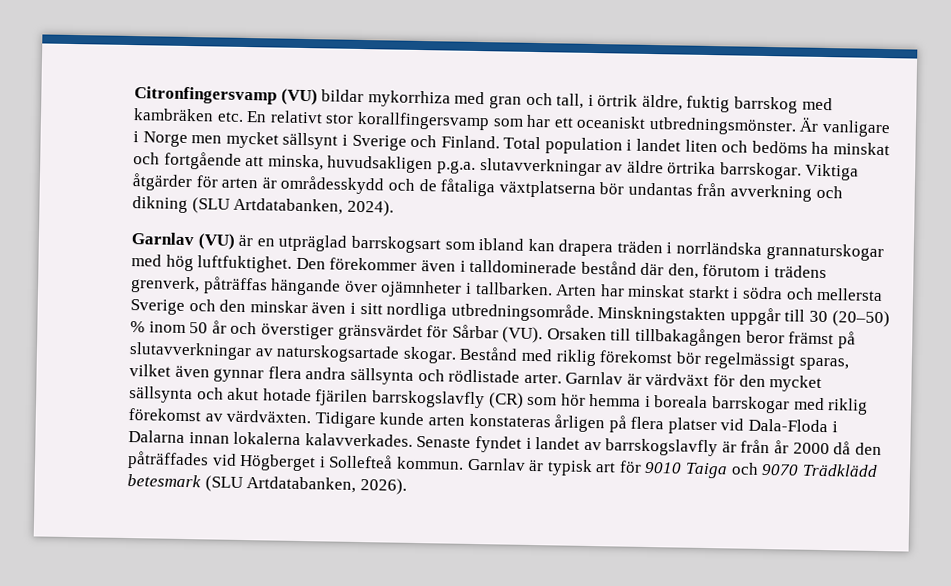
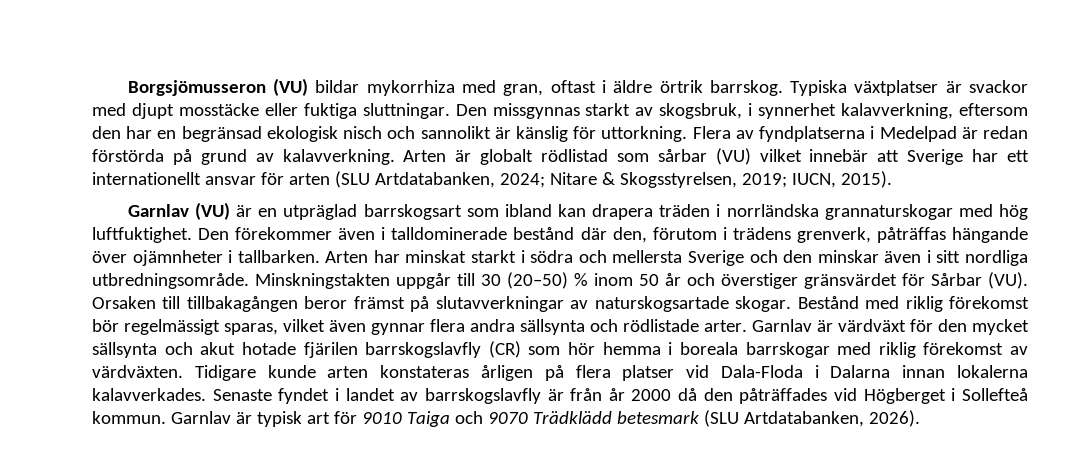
- Citronfingersvamp (VU) bildar mykorrhiza med gran och tall, i örtrik äldre, fuktig barrskog med kambräken etc. En relativt stor korallfingersvamp som har ett oceaniskt utbredningsmönster. Är vanligare i Norge men mycket sällsynt i Sverige och Finland. Total population i landet liten och bedöms ha minskat och fortgående att minska, huvudsakligen p.g.a. slutavverkningar av äldre örtrika barrskogar. Viktiga åtgärder för arten är områdesskydd och de fåtaliga växtplatserna bör undantas från avverkning och dikning (SLU Artdatabanken, 2024).
+ Borgsjömusseron (VU) bildar mykorrhiza med gran, oftast i äldre örtrik barrskog. Typiska växtplatser är svackor med djupt mosstäcke eller fuktiga sluttningar. Den missgynnas starkt av skogsbruk, i synnerhet kalavverkning, eftersom den har en begränsad ekologisk nisch och sannolikt är känslig för uttorkning. Flera av fyndplatserna i Medelpad är redan förstörda på grund av kalavverkning. Arten är globalt rödlistad som sårbar (VU) vilket innebär att Sverige har ett internationellt ansvar för arten (SLU Artdatabanken, 2024; Nitare & Skogsstyrelsen, 2019; IUCN, 2015).

